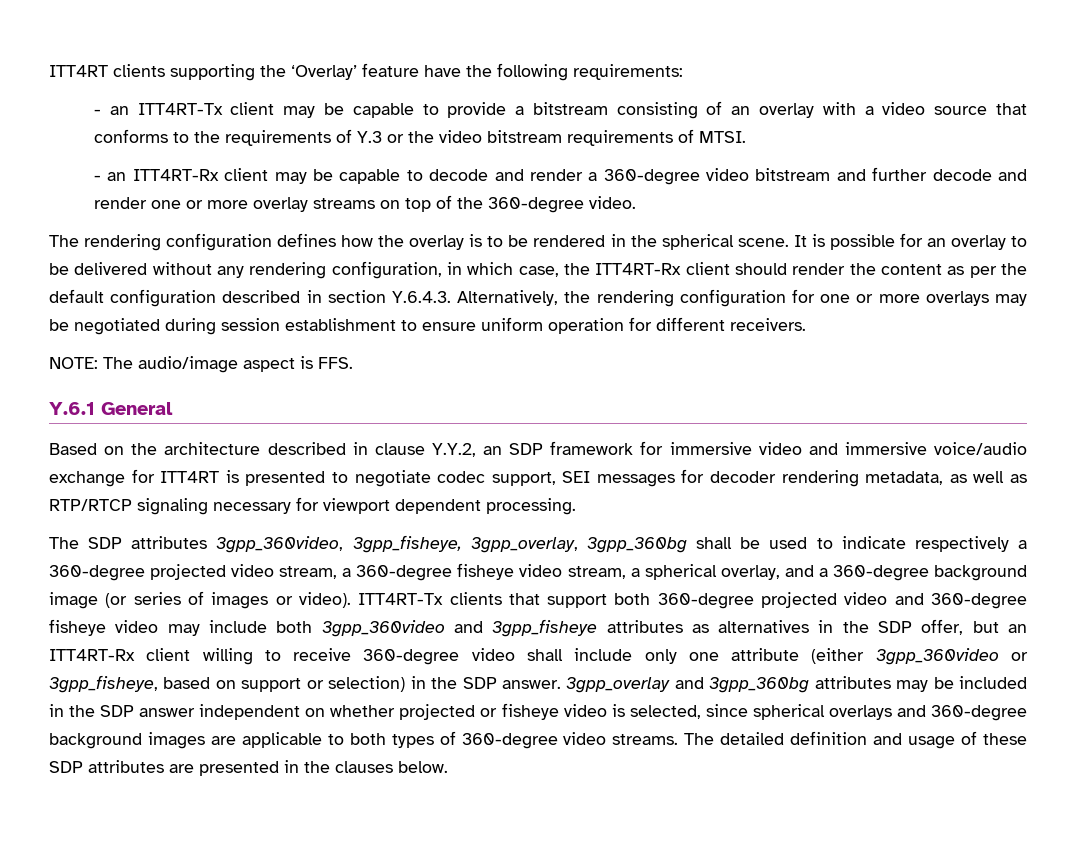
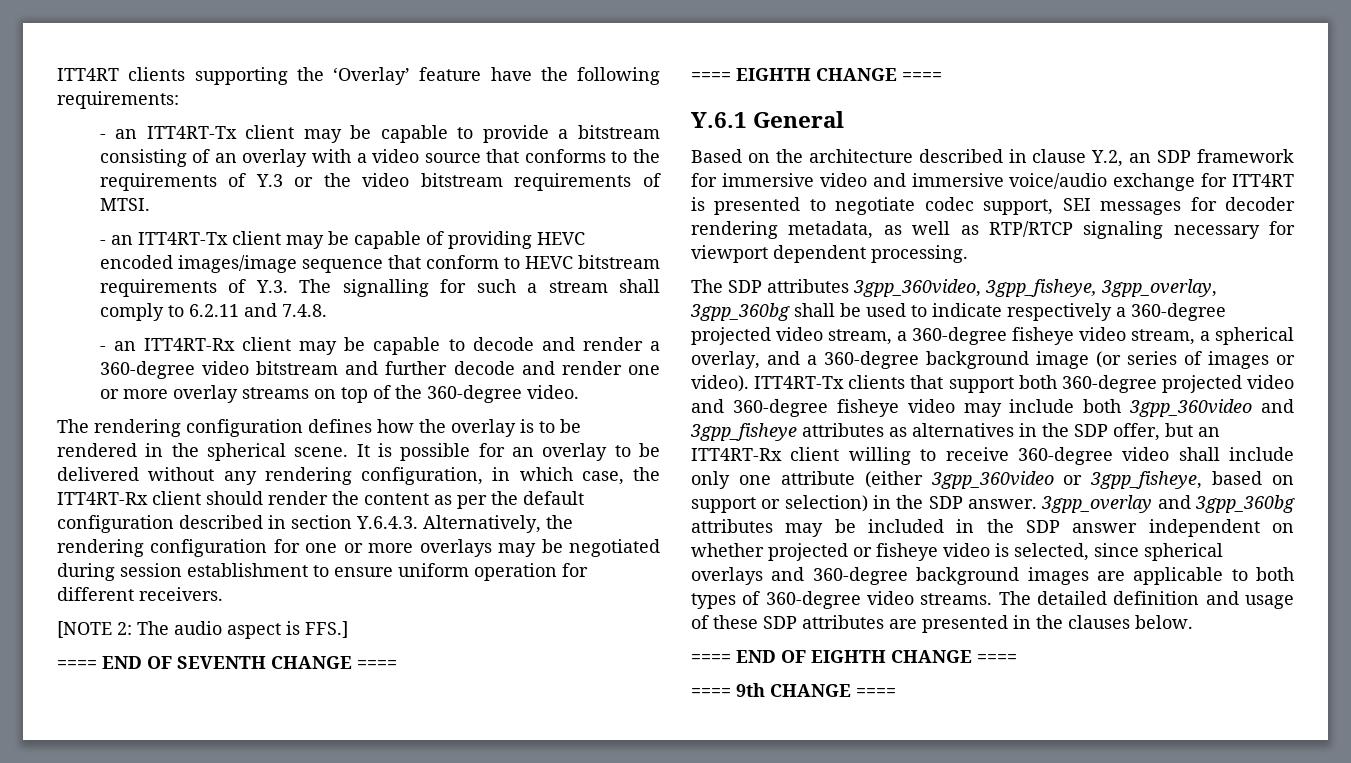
+ - an ITT4RT-Tx client may be capable of providing HEVC encoded images/image sequence that conform to HEVC bitstream requirements of Y.3. The signalling for such a stream shall comply to 6.2.11 and 7.4.8.
- NOTE: The audio/image aspect is FFS.
+ [NOTE 2: The audio aspect is FFS.]
+ ==== END OF SEVENTH CHANGE ====
+ ==== EIGHTH CHANGE ====
- Based on the architecture described in clause Y.Y.2, an SDP framework for immersive video and immersive voice/audio exchange for ITT4RT is presented to negotiate codec support, SEI messages for decoder rendering metadata, as well as RTP/RTCP signaling necessary for viewport dependent processing.
+ Based on the architecture described in clause Y.2, an SDP framework for immersive video and immersive voice/audio exchange for ITT4RT is presented to negotiate codec support, SEI messages for decoder rendering metadata, as well as RTP/RTCP signaling necessary for viewport dependent processing.
+ ==== END OF EIGHTH CHANGE ====
+ ==== 9th CHANGE ====

